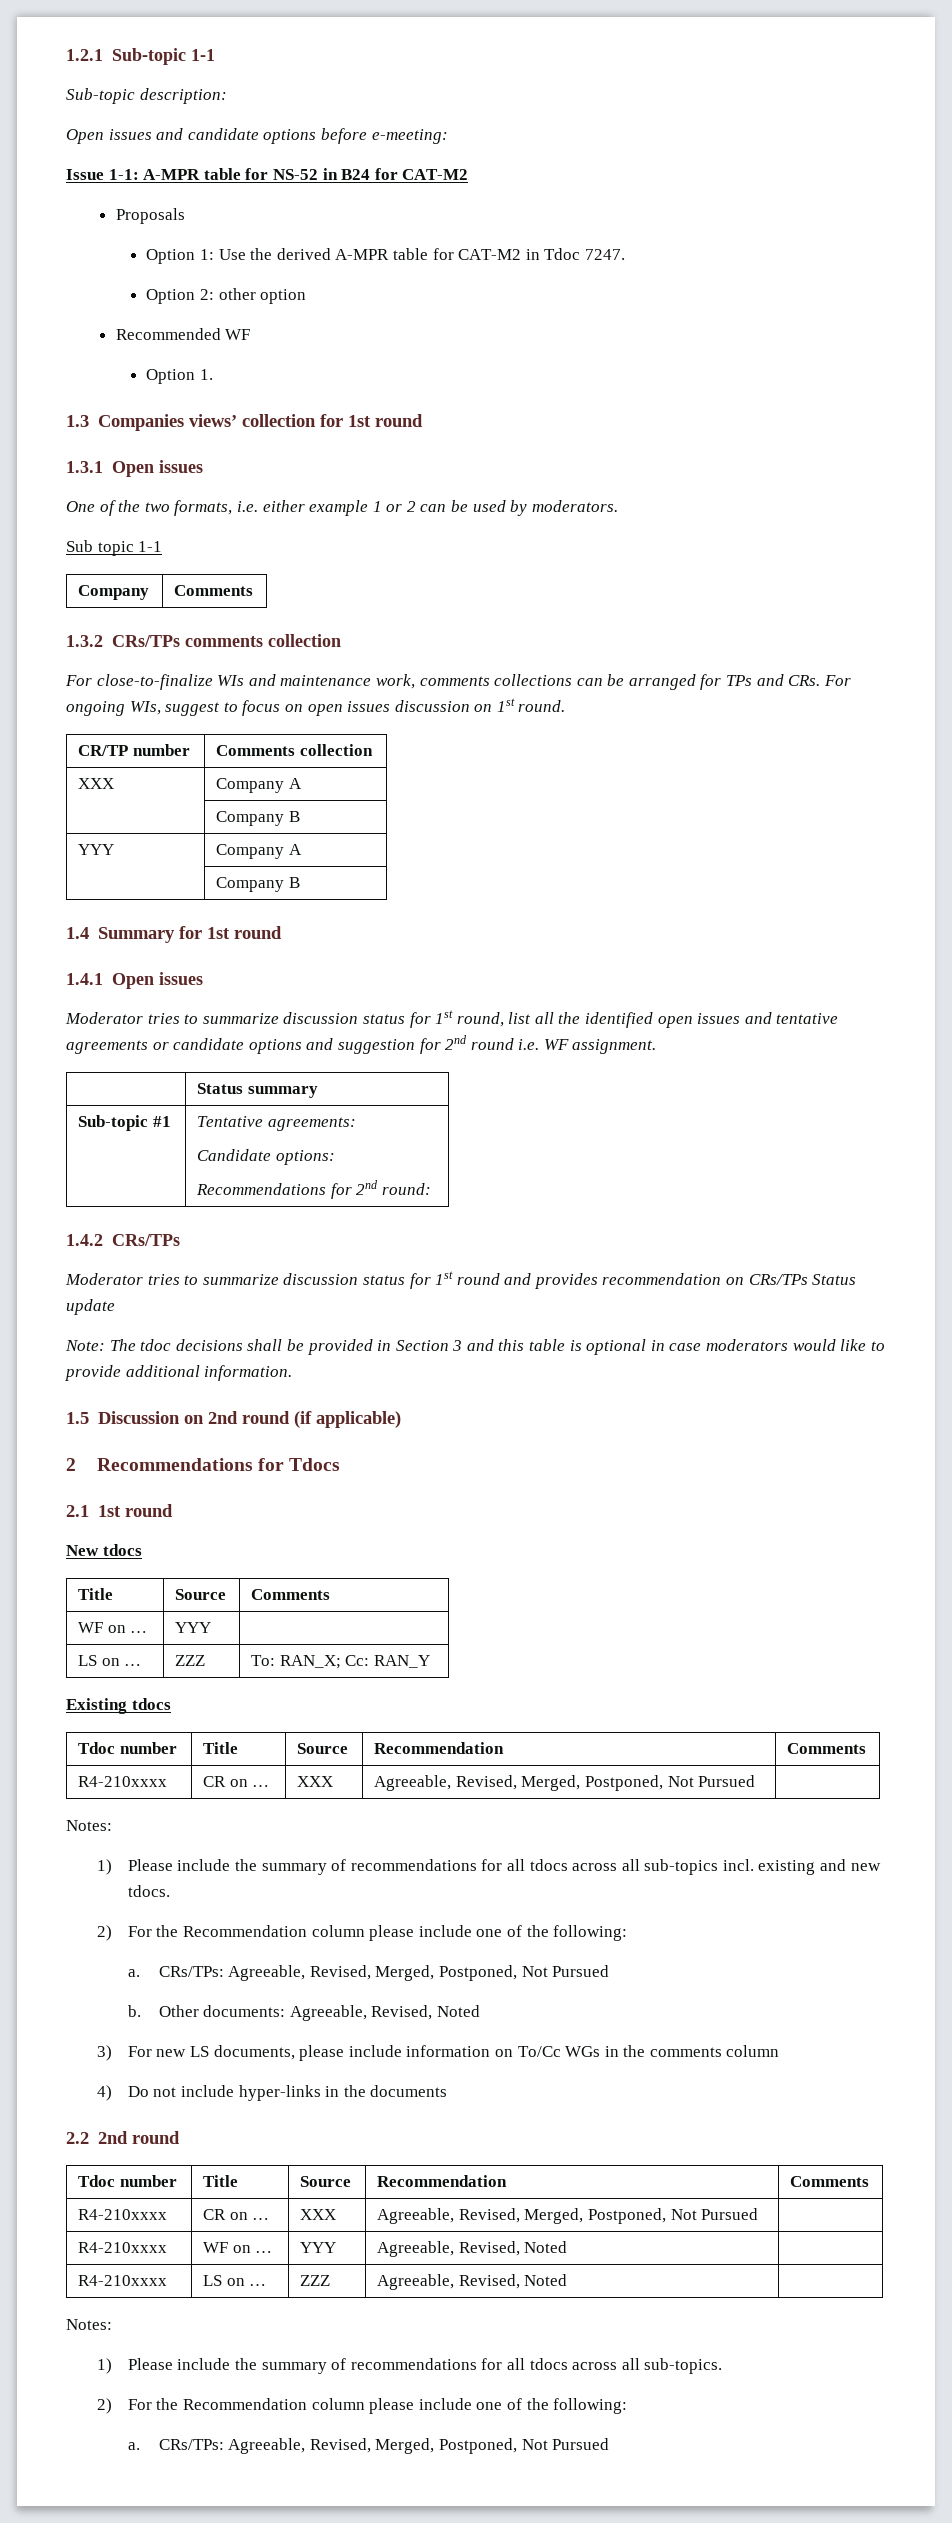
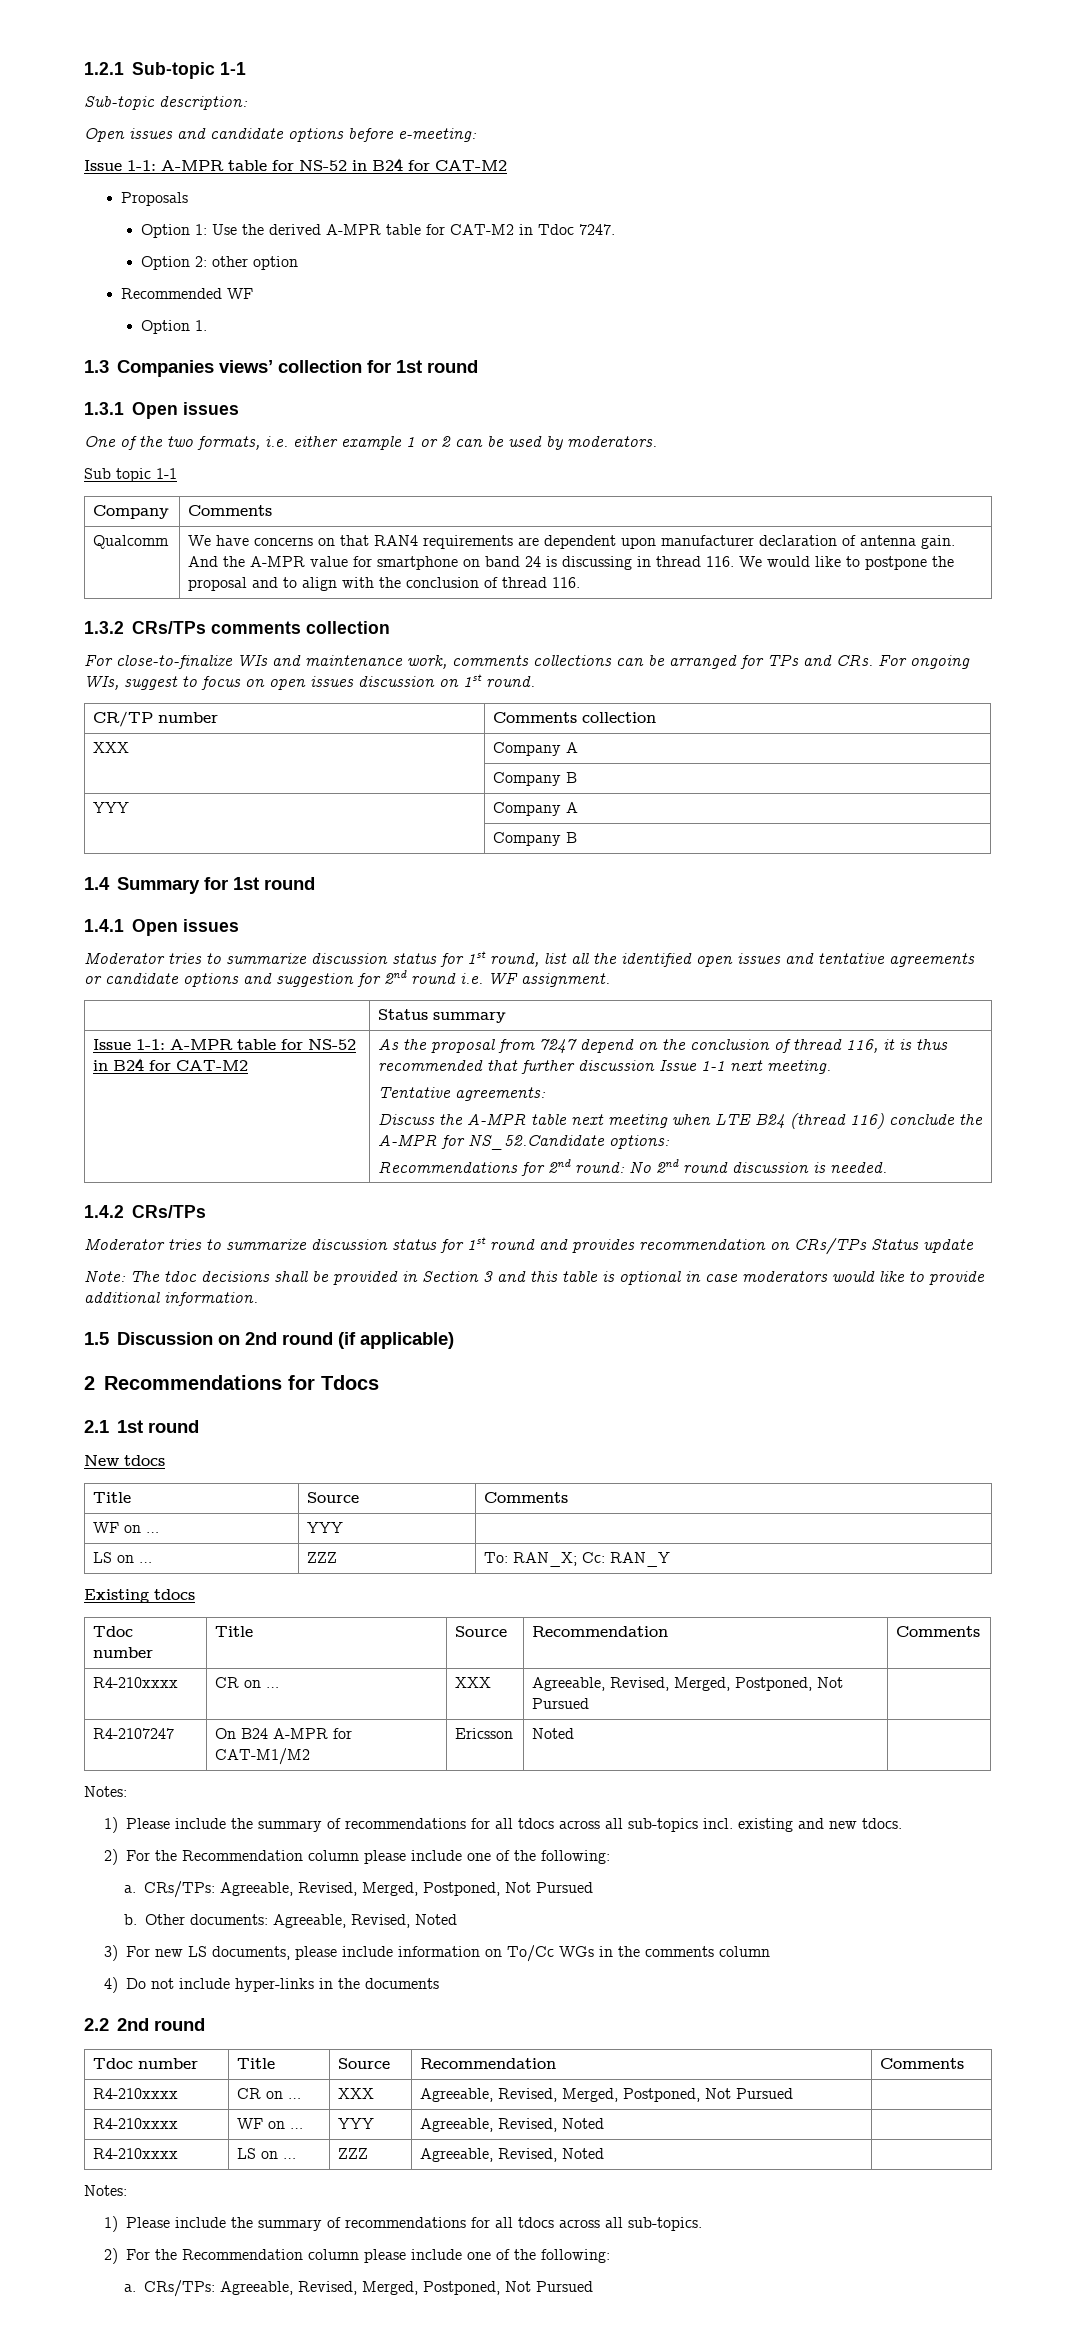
+ Qualcomm | We have concerns on that RAN4 requirements are dependent upon manufacturer declaration of antenna gain. And the A-MPR value for smartphone on band 24 is discussing in thread 116. We would like to postpone the proposal and to align with the conclusion of thread 116.
- Sub-topic #1 | Tentative agreements:
- Candidate options:
+ Issue 1-1: A-MPR table for NS-52 in B24 for CAT-M2 | As the proposal from 7247 depend on the conclusion of thread 116, it is thus recommended that further discussion Issue 1-1 next meeting.
+ Tentative agreements:
+ Discuss the A-MPR table next meeting when LTE B24 (thread 116) conclude the A-MPR for NS_52.Candidate options:
- Recommendations for 2nd round:
+ Recommendations for 2nd round: No 2nd round discussion is needed.
+ R4-2107247 | On B24 A-MPR for CAT-M1/M2 | Ericsson | Noted |

